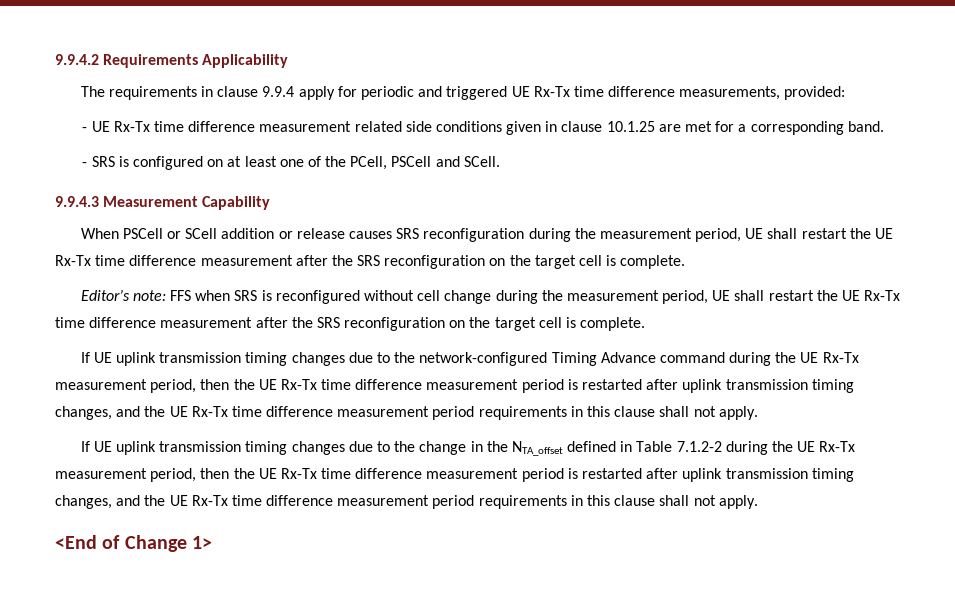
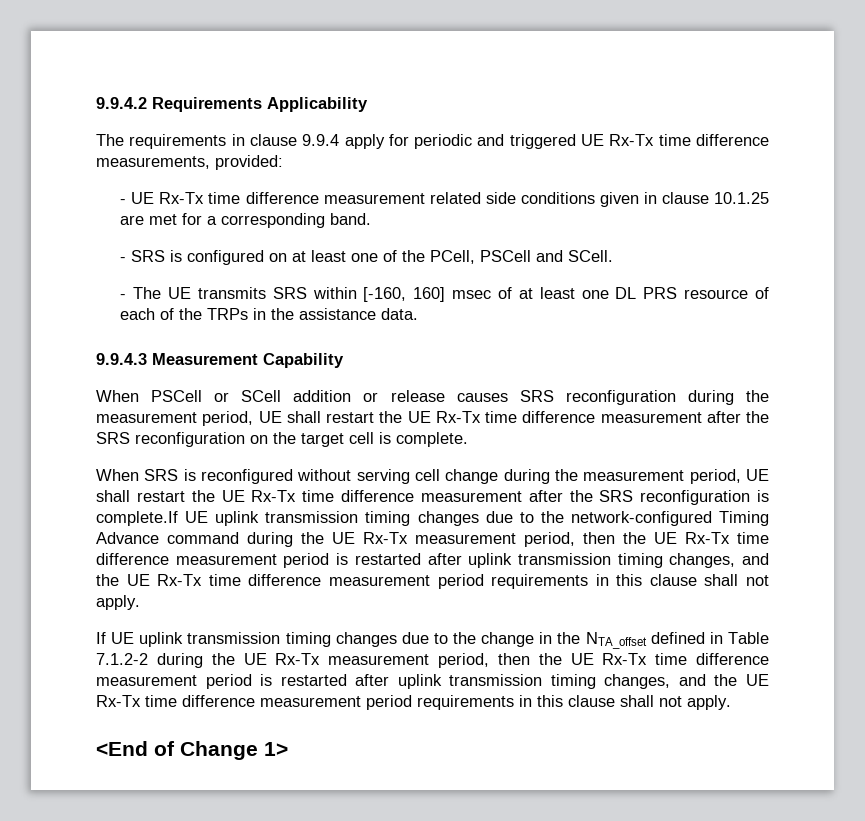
+ - The UE transmits SRS within [-160, 160] msec of at least one DL PRS resource of each of the TRPs in the assistance data.
- Editor’s note: FFS when SRS is reconfigured without cell change during the measurement period, UE shall restart the UE Rx-Tx time difference measurement after the SRS reconfiguration on the target cell is complete.
- If UE uplink transmission timing changes due to the network-configured Timing Advance command during the UE Rx-Tx measurement period, then the UE Rx-Tx time difference measurement period is restarted after uplink transmission timing changes, and the UE Rx-Tx time difference measurement period requirements in this clause shall not apply.
+ When SRS is reconfigured without serving cell change during the measurement period, UE shall restart the UE Rx-Tx time difference measurement after the SRS reconfiguration is complete.If UE uplink transmission timing changes due to the network-configured Timing Advance command during the UE Rx-Tx measurement period, then the UE Rx-Tx time difference measurement period is restarted after uplink transmission timing changes, and the UE Rx-Tx time difference measurement period requirements in this clause shall not apply.

